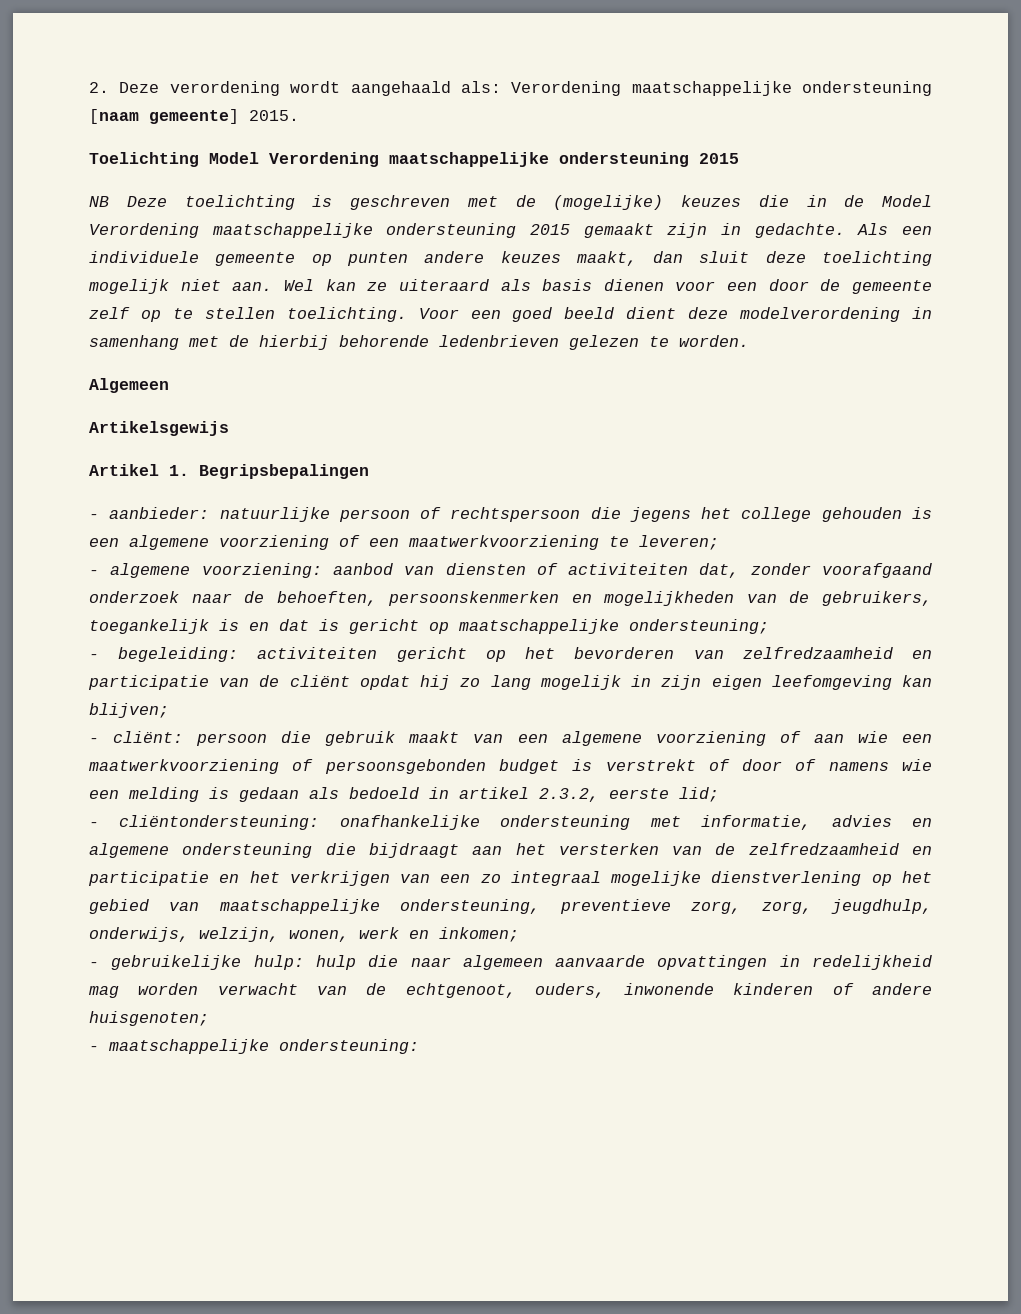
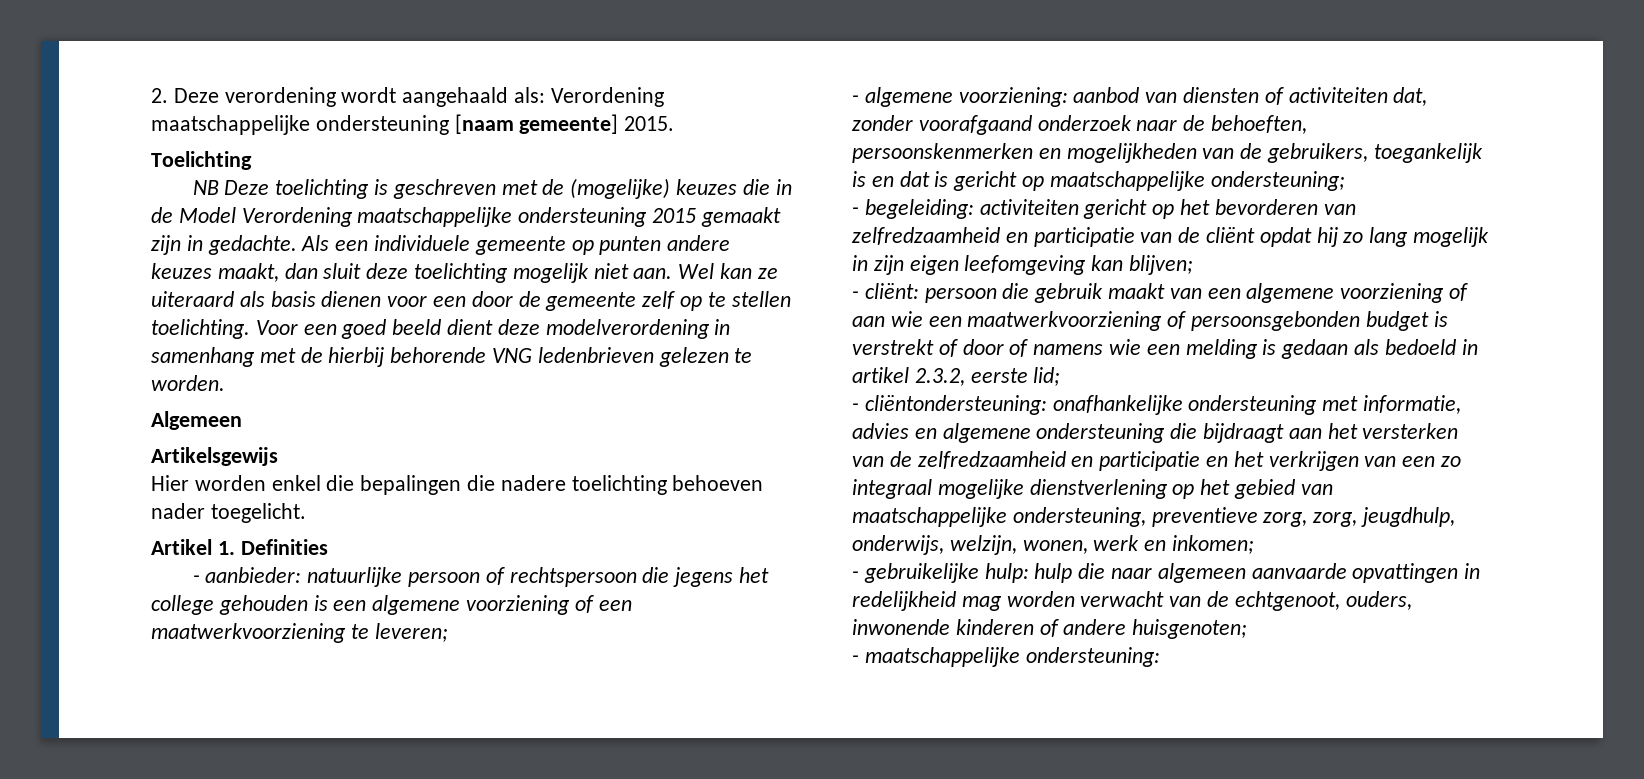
- Toelichting Model Verordening maatschappelijke ondersteuning 2015
+ Toelichting
- Voor een goed beeld dient deze modelverordening in samenhang met de hierbij behorende ledenbrieven gelezen te worden.
+ Voor een goed beeld dient deze modelverordening in samenhang met de hierbij behorende VNG ledenbrieven gelezen te worden.
+ Hier worden enkel die bepalingen die nadere toelichting behoeven nader toegelicht.
- Artikel 1. Begripsbepalingen
+ Artikel 1. Definities

